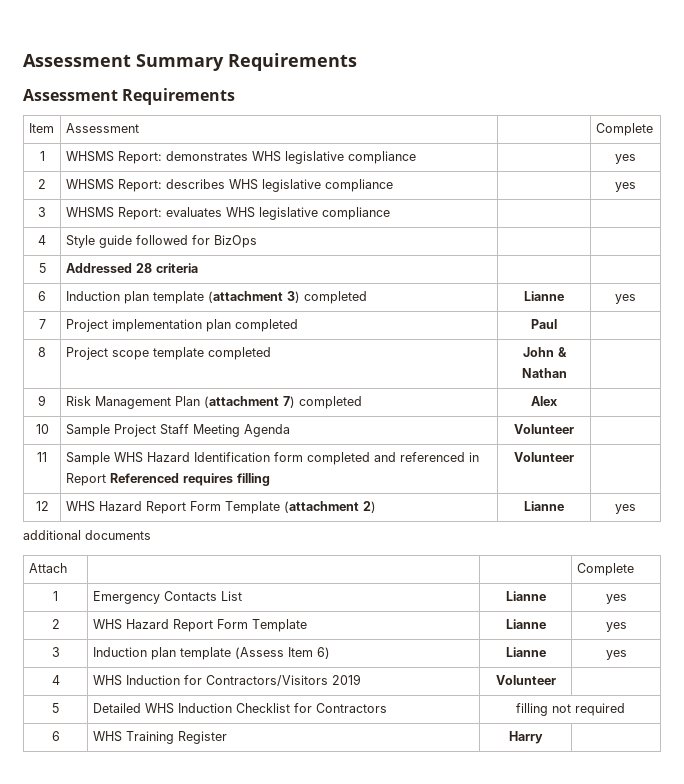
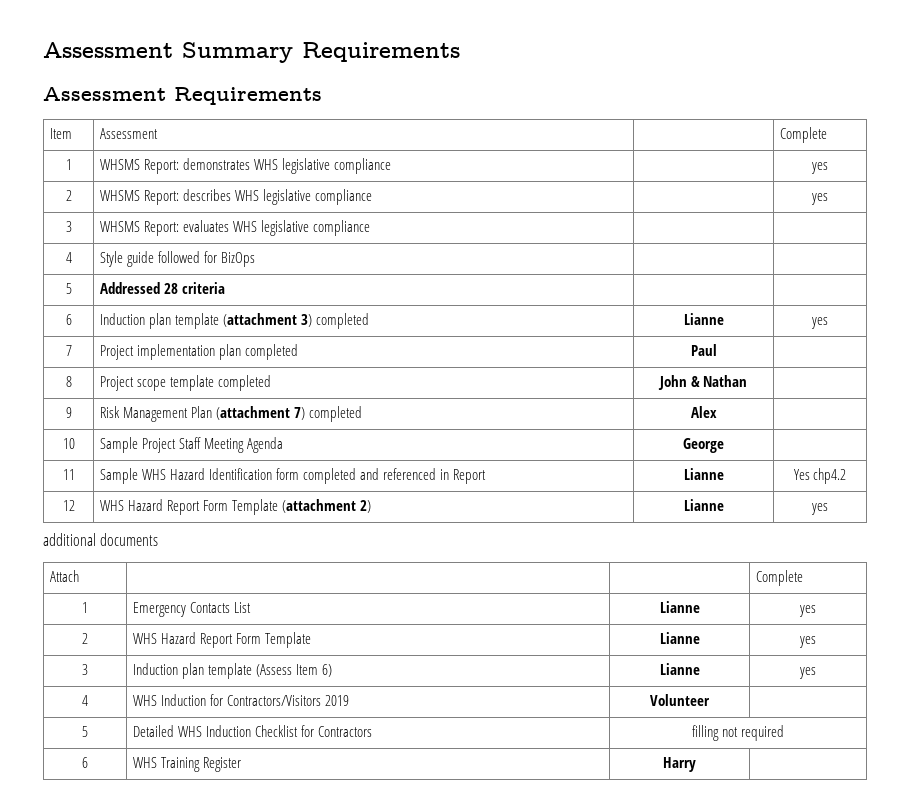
- 10 | Sample Project Staff Meeting Agenda | Volunteer |
+ 10 | Sample Project Staff Meeting Agenda | George |
- 11 | Sample WHS Hazard Identification form completed and referenced in Report Referenced requires filling | Volunteer |
+ 11 | Sample WHS Hazard Identification form completed and referenced in Report | Lianne | Yes chp4.2

